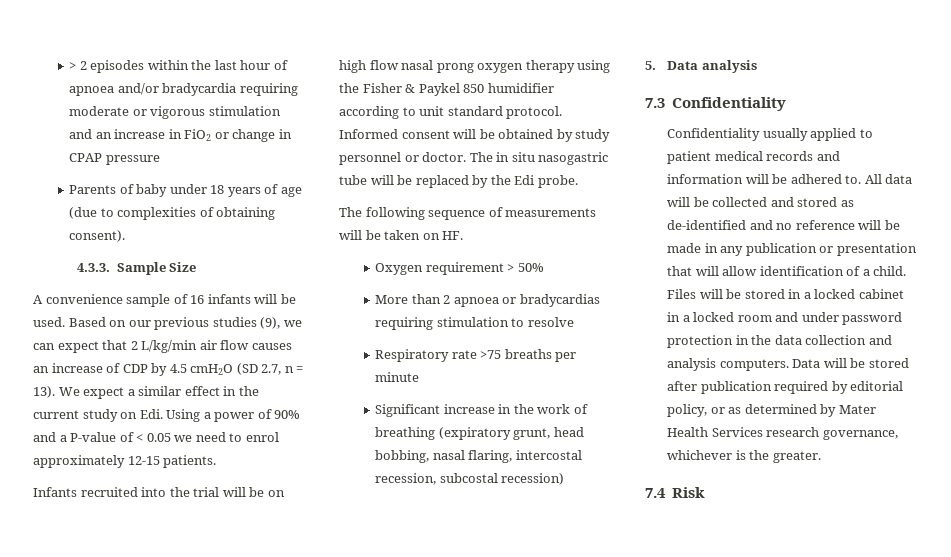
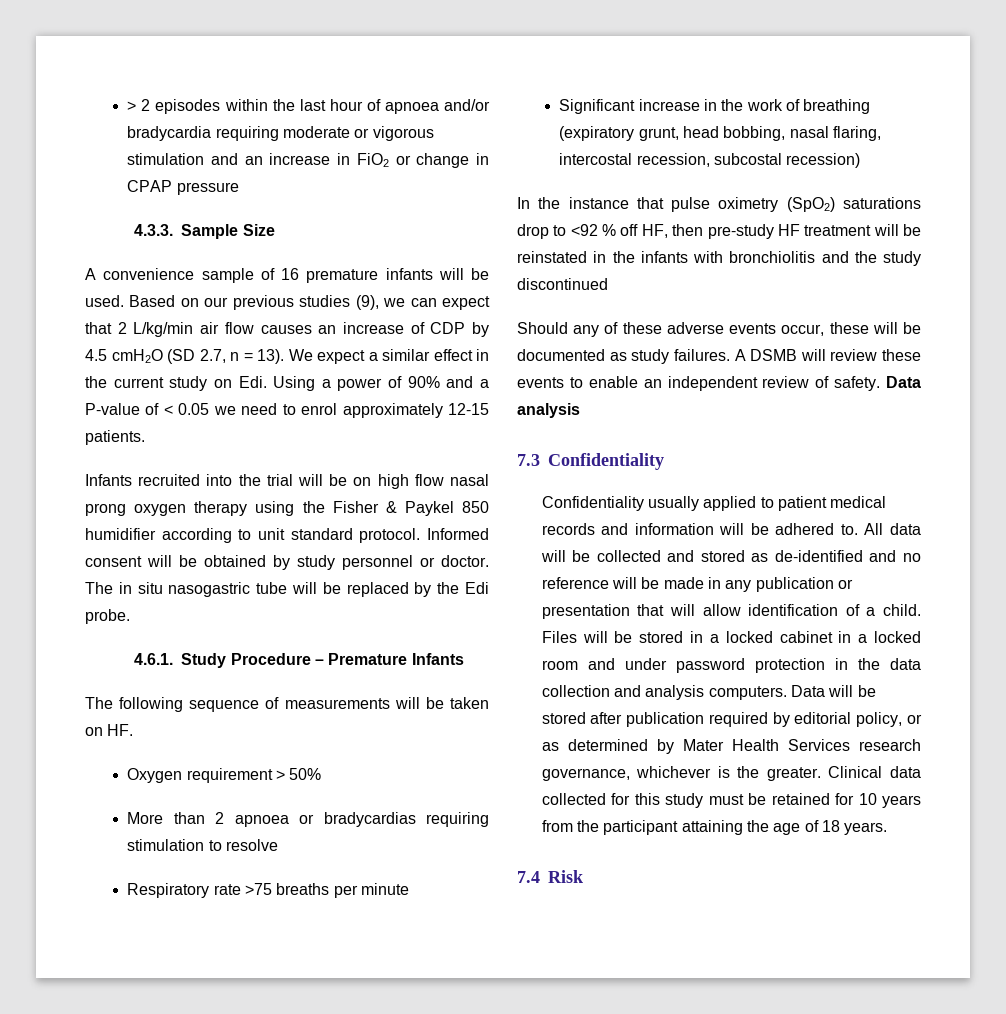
- Parents of baby under 18 years of age (due to complexities of obtaining consent).
- A convenience sample of 16 infants will be used.
+ A convenience sample of 16 premature infants will be used.
+ 4.6.1. Study Procedure – Premature Infants
- 5. Data analysis
+ In the instance that pulse oximetry (SpO2) saturations drop to <92 % off HF, then pre-study HF treatment will be reinstated in the infants with bronchiolitis and the study discontinued
+ Should any of these adverse events occur, these will be documented as study failures. A DSMB will review these events to enable an independent review of safety. Data analysis
+ Clinical data collected for this study must be retained for 10 years from the participant attaining the age of 18 years.

